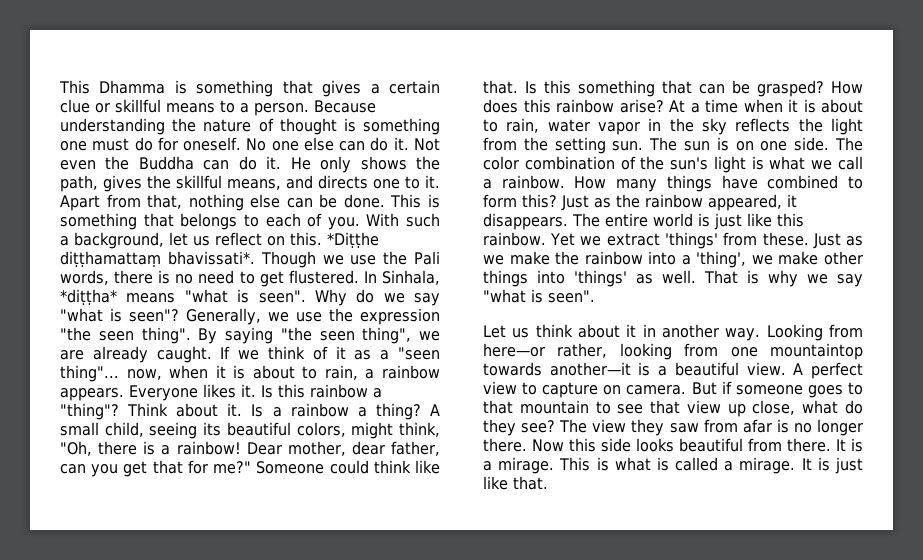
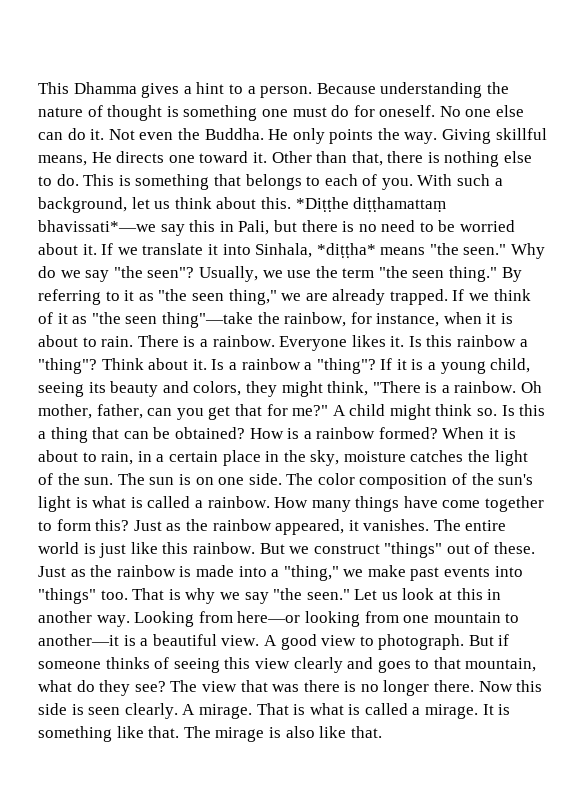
- This Dhamma is something that gives a certain clue or skillful means to a person.
+ This Dhamma gives a hint to a person.
- Not even the Buddha can do it. He only shows the path, gives the skillful means, and directs one to it. Apart from that, nothing else can be done.
+ Not even the Buddha. He only points the way. Giving skillful means, He directs one toward it. Other than that, there is nothing else to do.
- With such a background, let us reflect on this.
+ With such a background, let us think about this.
- *Diṭṭhe diṭṭhamattaṃ bhavissati*. Though we use the Pali words, there is no need to get flustered. In Sinhala, *diṭṭha* means "what is seen". Why do we say "what is seen"? Generally, we use the expression "the seen thing". By saying "the seen thing", we are already caught.
+ *Diṭṭhe diṭṭhamattaṃ bhavissati*—we say this in Pali, but there is no need to be worried about it. If we translate it into Sinhala, *diṭṭha* means "the seen." Why do we say "the seen"? Usually, we use the term "the seen thing." By referring to it as "the seen thing," we are already trapped.
- If we think of it as a "seen thing"... now, when it is about to rain, a rainbow appears.
+ If we think of it as "the seen thing"—take the rainbow, for instance, when it is about to rain. There is a rainbow.
- Is a rainbow a thing? A small child, seeing its beautiful colors, might think, "Oh, there is a rainbow! Dear mother, dear father, can you get that for me?"
+ Is a rainbow a "thing"? If it is a young child, seeing its beauty and colors, they might think, "There is a rainbow. Oh mother, father, can you get that for me?"
- Someone could think like that. Is this something that can be grasped? How does this rainbow arise? At a time when it is about to rain, water vapor in the sky reflects the light from the setting sun.
+ A child might think so. Is this a thing that can be obtained? How is a rainbow formed? When it is about to rain, in a certain place in the sky, moisture catches the light of the sun.
- The color combination of the sun's light is what we call a rainbow.
+ The color composition of the sun's light is what is called a rainbow.
- How many things have combined to form this?
+ How many things have come together to form this?
- Just as the rainbow appeared, it disappears.
+ Just as the rainbow appeared, it vanishes.
- Yet we extract 'things' from these. Just as we make the rainbow into a 'thing', we make other things into 'things' as well.
+ But we construct "things" out of these. Just as the rainbow is made into a "thing," we make past events into "things" too.
- That is why we say "what is seen".
- Let us think about it in another way.
+ That is why we say "the seen." Let us look at this in another way.
- Looking from here—or rather, looking from one mountaintop towards another—it is a beautiful view.
+ Looking from here—or looking from one mountain to another—it is a beautiful view.
- A perfect view to capture on camera. But if someone goes to that mountain to see that view up close, what do they see?
+ A good view to photograph. But if someone thinks of seeing this view clearly and goes to that mountain, what do they see?
- The view they saw from afar is no longer there.
+ The view that was there is no longer there.
- Now this side looks beautiful from there. It is a mirage. This is what is called a mirage.
+ Now this side is seen clearly. A mirage. That is what is called a mirage.
- It is just like that.
+ It is something like that. The mirage is also like that.

